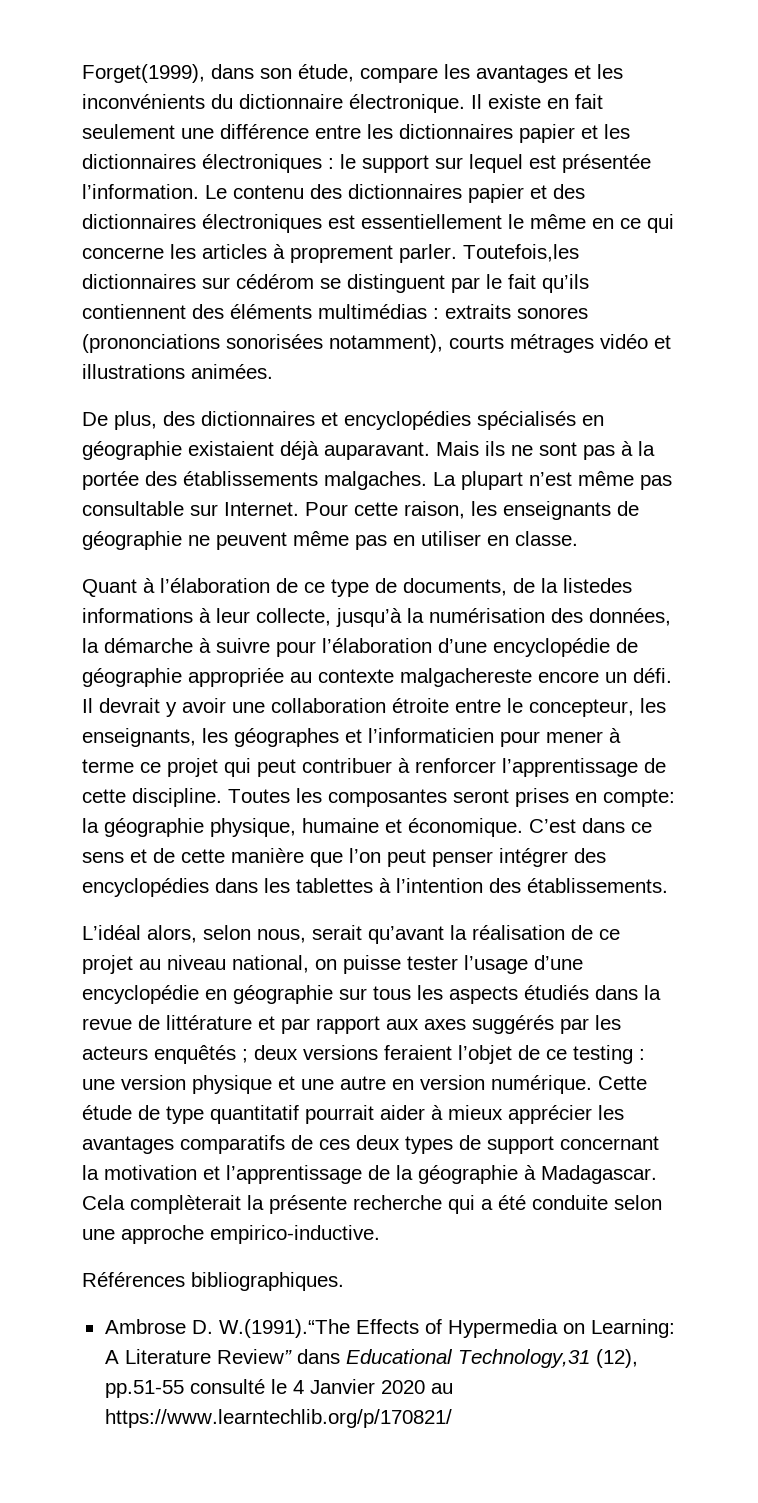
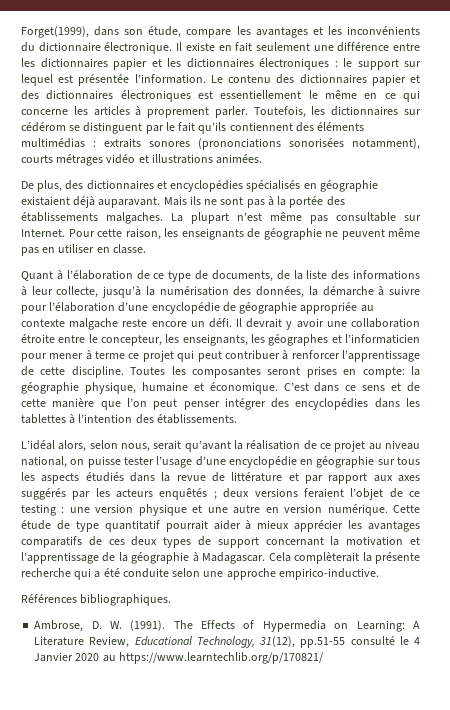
- Toutefois,les dictionnaires sur cédérom se distinguent par le fait qu’ils contiennent des éléments multimédias : extraits sonores (prononciations sonorisées notamment), courts métrages vidéo et illustrations animées.
+ Toutefois, les dictionnaires sur cédérom se distinguent par le fait qu’ils contiennent des éléments multimédias : extraits sonores (prononciations sonorisées notamment), courts métrages vidéo et illustrations animées.
- Quant à l’élaboration de ce type de documents, de la listedes informations à leur collecte, jusqu’à la numérisation des données, la démarche à suivre pour l’élaboration d’une encyclopédie de géographie appropriée au contexte malgachereste encore un défi.
+ Quant à l’élaboration de ce type de documents, de la liste des informations à leur collecte, jusqu’à la numérisation des données, la démarche à suivre pour l’élaboration d’une encyclopédie de géographie appropriée au contexte malgache reste encore un défi.
- Ambrose D. W.(1991).“The Effects of Hypermedia on Learning: A Literature Review” dans Educational Technology,31 (12), pp.51-55 consulté le 4 Janvier 2020 au https://www.learntechlib.org/p/170821/
+ Ambrose, D. W. (1991). The Effects of Hypermedia on Learning: A Literature Review, Educational Technology, 31(12), pp.51-55 consulté le 4 Janvier 2020 au https://www.learntechlib.org/p/170821/

